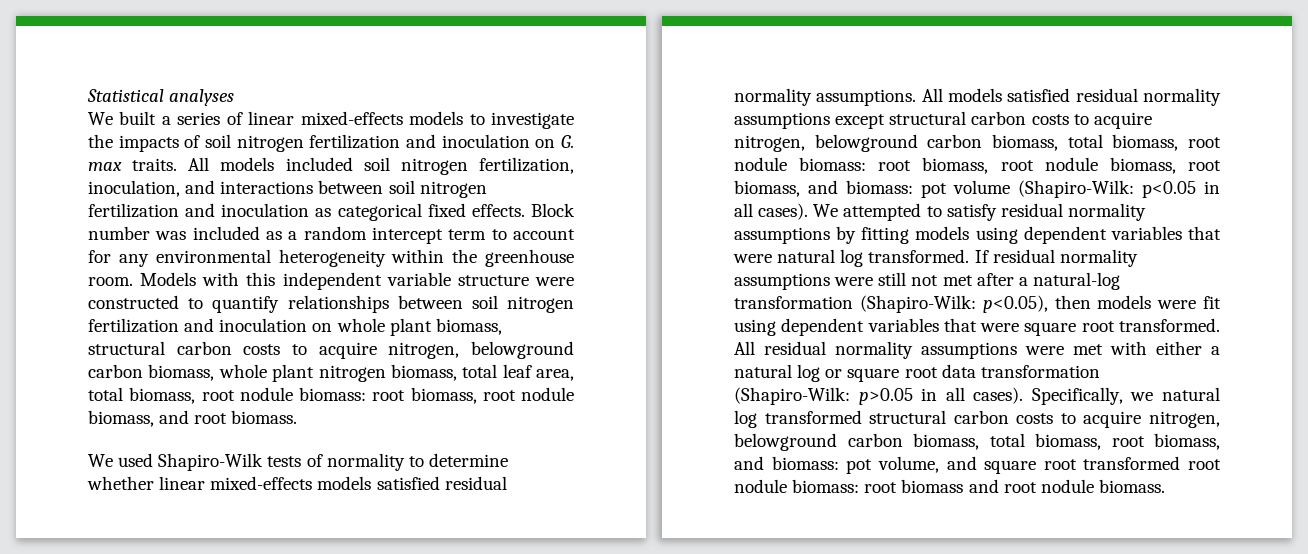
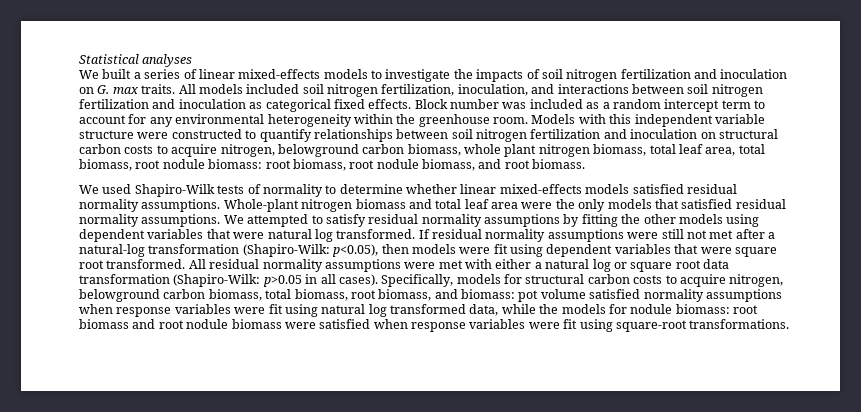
- Models with this independent variable structure were constructed to quantify relationships between soil nitrogen fertilization and inoculation on whole plant biomass, structural carbon costs to acquire nitrogen, belowground carbon biomass, whole plant nitrogen biomass, total leaf area, total biomass, root nodule biomass: root biomass, root nodule biomass, and root biomass.
+ Models with this independent variable structure were constructed to quantify relationships between soil nitrogen fertilization and inoculation on structural carbon costs to acquire nitrogen, belowground carbon biomass, whole plant nitrogen biomass, total leaf area, total biomass, root nodule biomass: root biomass, root nodule biomass, and root biomass.
- All models satisfied residual normality assumptions except structural carbon costs to acquire nitrogen, belowground carbon biomass, total biomass, root nodule biomass: root biomass, root nodule biomass, root biomass, and biomass: pot volume (Shapiro-Wilk: p<0.05 in all cases).
+ Whole-plant nitrogen biomass and total leaf area were the only models that satisfied residual normality assumptions.
- We attempted to satisfy residual normality assumptions by fitting models using dependent variables that were natural log transformed.
+ We attempted to satisfy residual normality assumptions by fitting the other models using dependent variables that were natural log transformed.
- Specifically, we natural log transformed structural carbon costs to acquire nitrogen, belowground carbon biomass, total biomass, root biomass, and biomass: pot volume, and square root transformed root nodule biomass: root biomass and root nodule biomass.
+ Specifically, models for structural carbon costs to acquire nitrogen, belowground carbon biomass, total biomass, root biomass, and biomass: pot volume satisfied normality assumptions when response variables were fit using natural log transformed data, while the models for nodule biomass: root biomass and root nodule biomass were satisfied when response variables were fit using square-root transformations.

